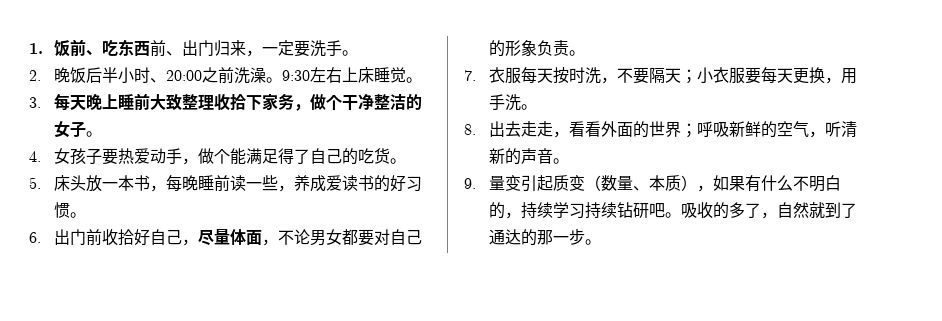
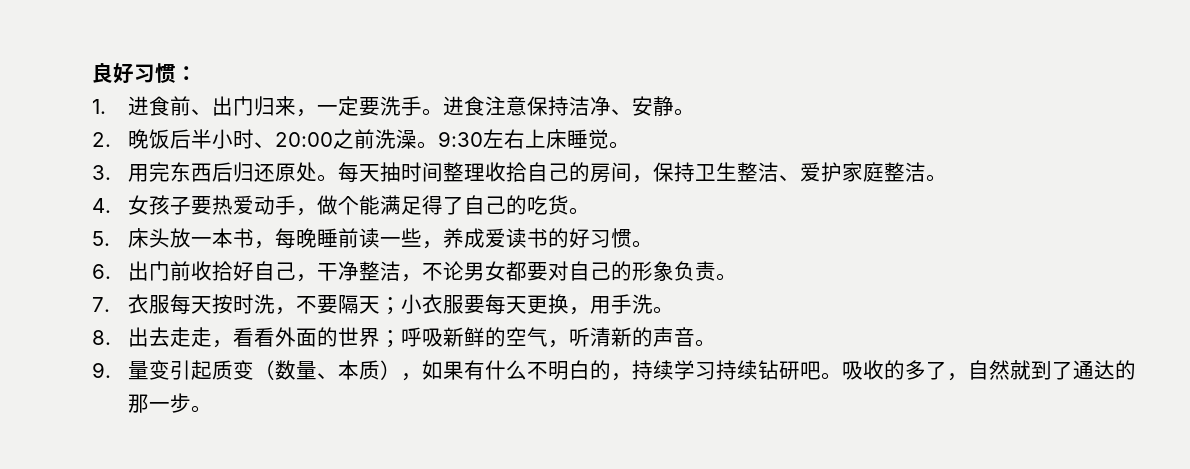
- 1.饭前、吃东西前、出门归来，一定要洗手。
+ 良好习惯：
+ 1.进食前、出门归来，一定要洗手。进食注意保持洁净、安静。
- 3.每天晚上睡前大致整理收拾下家务，做个干净整洁的女子。
+ 3.用完东西后归还原处。每天抽时间整理收拾自己的房间，保持卫生整洁、爱护家庭整洁。
- 6.出门前收拾好自己，尽量体面，不论男女都要对自己的形象负责。
+ 6.出门前收拾好自己，干净整洁，不论男女都要对自己的形象负责。

